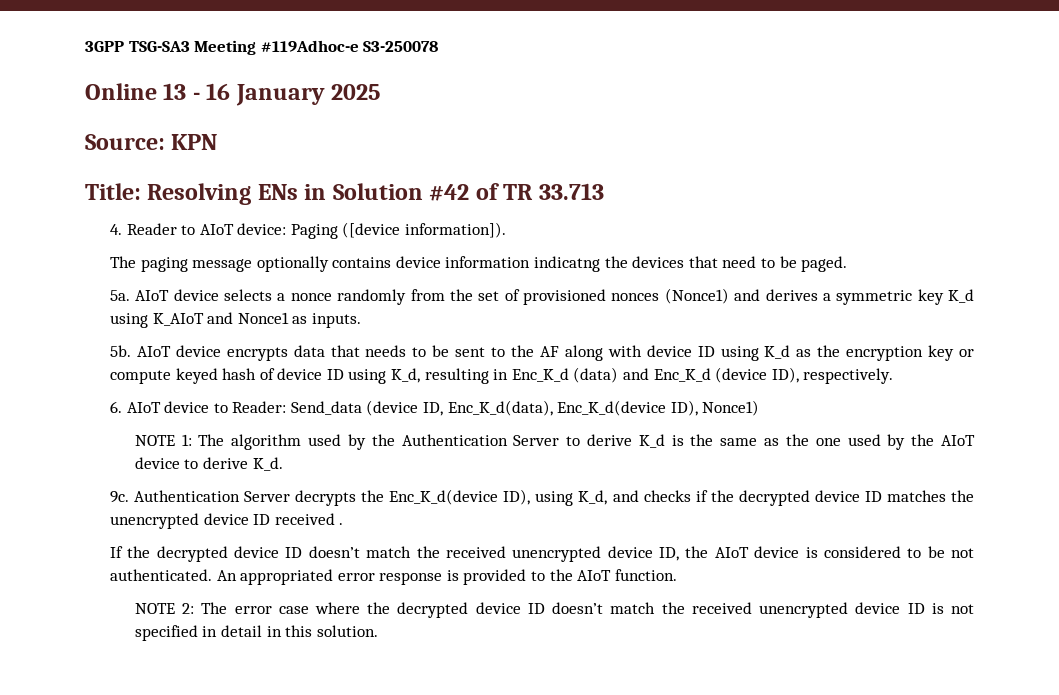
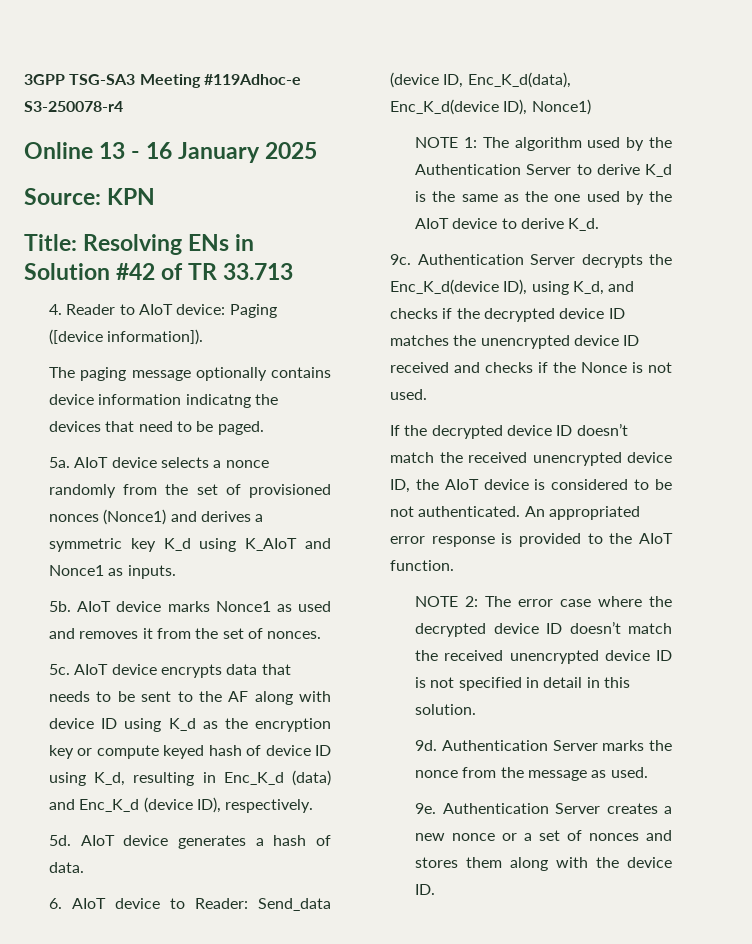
- 3GPP TSG-SA3 Meeting #119Adhoc-e S3-250078
+ 3GPP TSG-SA3 Meeting #119Adhoc-e S3-250078-r4
- AIoT device encrypts data that needs to be sent to the AF along with device ID using K_d as the encryption key or compute keyed hash of device ID using K_d, resulting in Enc_K_d (data) and Enc_K_d (device ID), respectively.
+ AIoT device marks Nonce1 as used and removes it from the set of nonces.
+ 5c. AIoT device encrypts data that needs to be sent to the AF along with device ID using K_d as the encryption key or compute keyed hash of device ID using K_d, resulting in Enc_K_d (data) and Enc_K_d (device ID), respectively.
+ 5d. AIoT device generates a hash of data.
- Authentication Server decrypts the Enc_K_d(device ID), using K_d, and checks if the decrypted device ID matches the unencrypted device ID received .
+ Authentication Server decrypts the Enc_K_d(device ID), using K_d, and checks if the decrypted device ID matches the unencrypted device ID received and checks if the Nonce is not used.
+ 9d. Authentication Server marks the nonce from the message as used.
+ 9e. Authentication Server creates a new nonce or a set of nonces and stores them along with the device ID.

